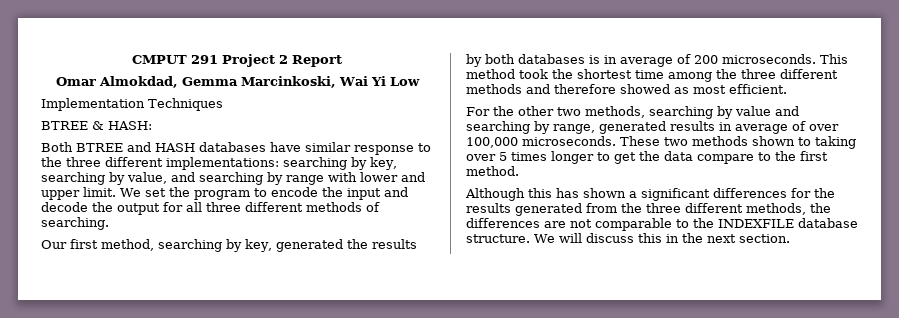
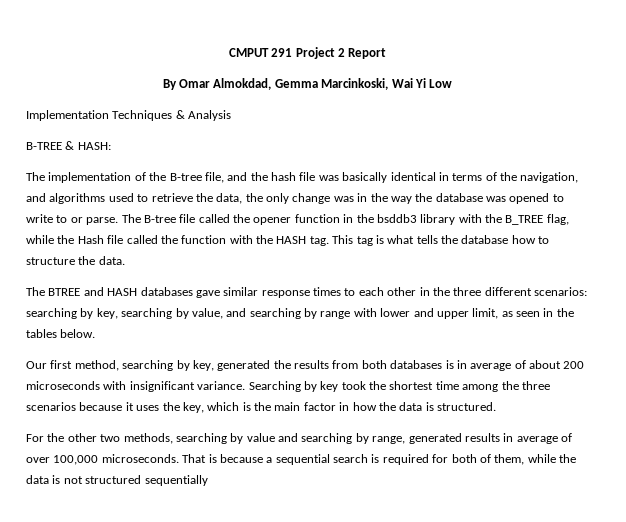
- Omar Almokdad, Gemma Marcinkoski, Wai Yi Low
+ By Omar Almokdad, Gemma Marcinkoski, Wai Yi Low
- Implementation Techniques
- BTREE & HASH:
+ Implementation Techniques & Analysis
+ B-TREE & HASH:
- Both BTREE and HASH databases have similar response to the three different implementations: searching by key, searching by value, and searching by range with lower and upper limit. We set the program to encode the input and decode the output for all three different methods of searching.
+ The implementation of the B-tree file, and the hash file was basically identical in terms of the navigation, and algorithms used to retrieve the data, the only change was in the way the database was opened to write to or parse. The B-tree file called the opener function in the bsddb3 library with the B_TREE flag, while the Hash file called the function with the HASH tag. This tag is what tells the database how to structure the data.
+ The BTREE and HASH databases gave similar response times to each other in the three different scenarios: searching by key, searching by value, and searching by range with lower and upper limit, as seen in the tables below.
- Our first method, searching by key, generated the results by both databases is in average of 200 microseconds. This method took the shortest time among the three different methods and therefore showed as most efficient.
+ Our first method, searching by key, generated the results from both databases is in average of about 200 microseconds with insignificant variance. Searching by key took the shortest time among the three scenarios because it uses the key, which is the main factor in how the data is structured.
- These two methods shown to taking over 5 times longer to get the data compare to the first method.
- Although this has shown a significant differences for the results generated from the three different methods, the differences are not comparable to the INDEXFILE database structure. We will discuss this in the next section.
+ That is because a sequential search is required for both of them, while the data is not structured sequentially

